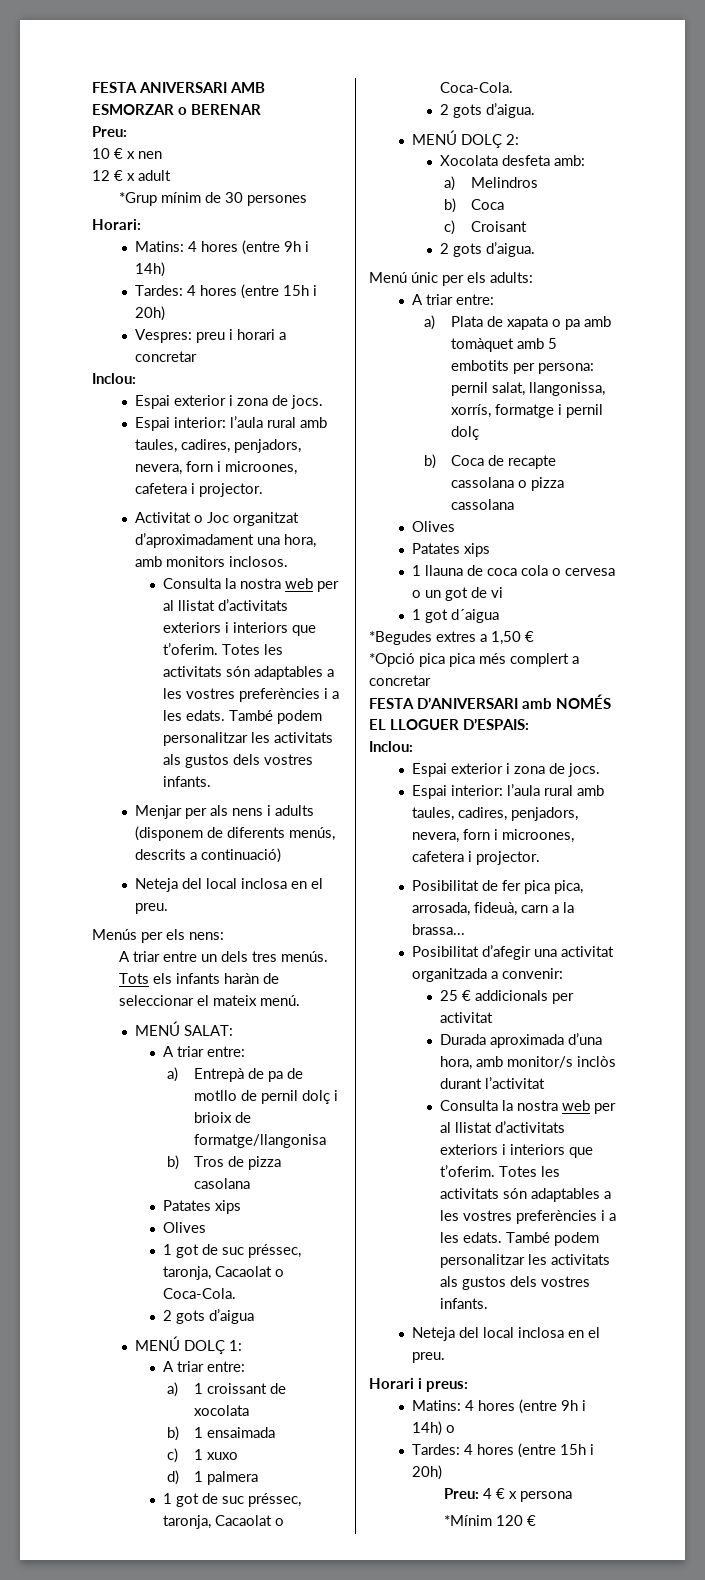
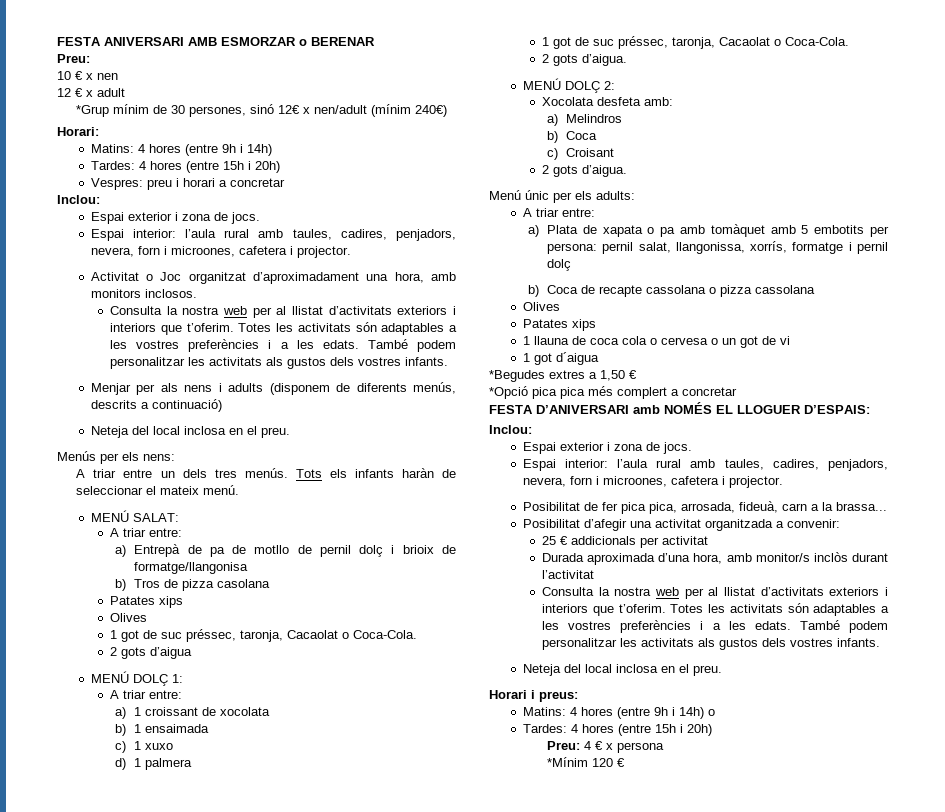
- *Grup mínim de 30 persones
+ *Grup mínim de 30 persones, sinó 12€ x nen/adult (mínim 240€)

